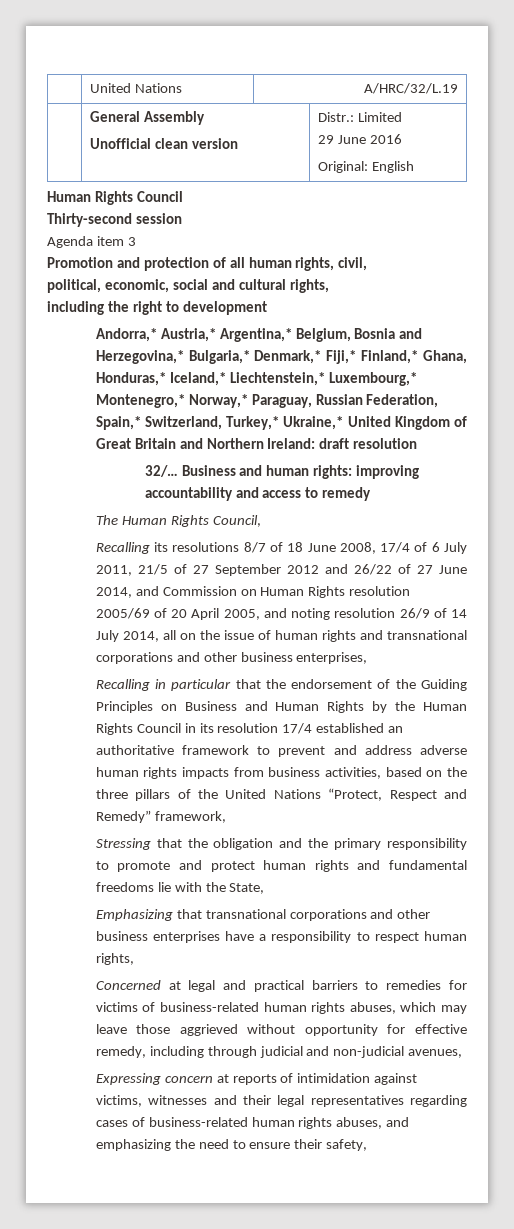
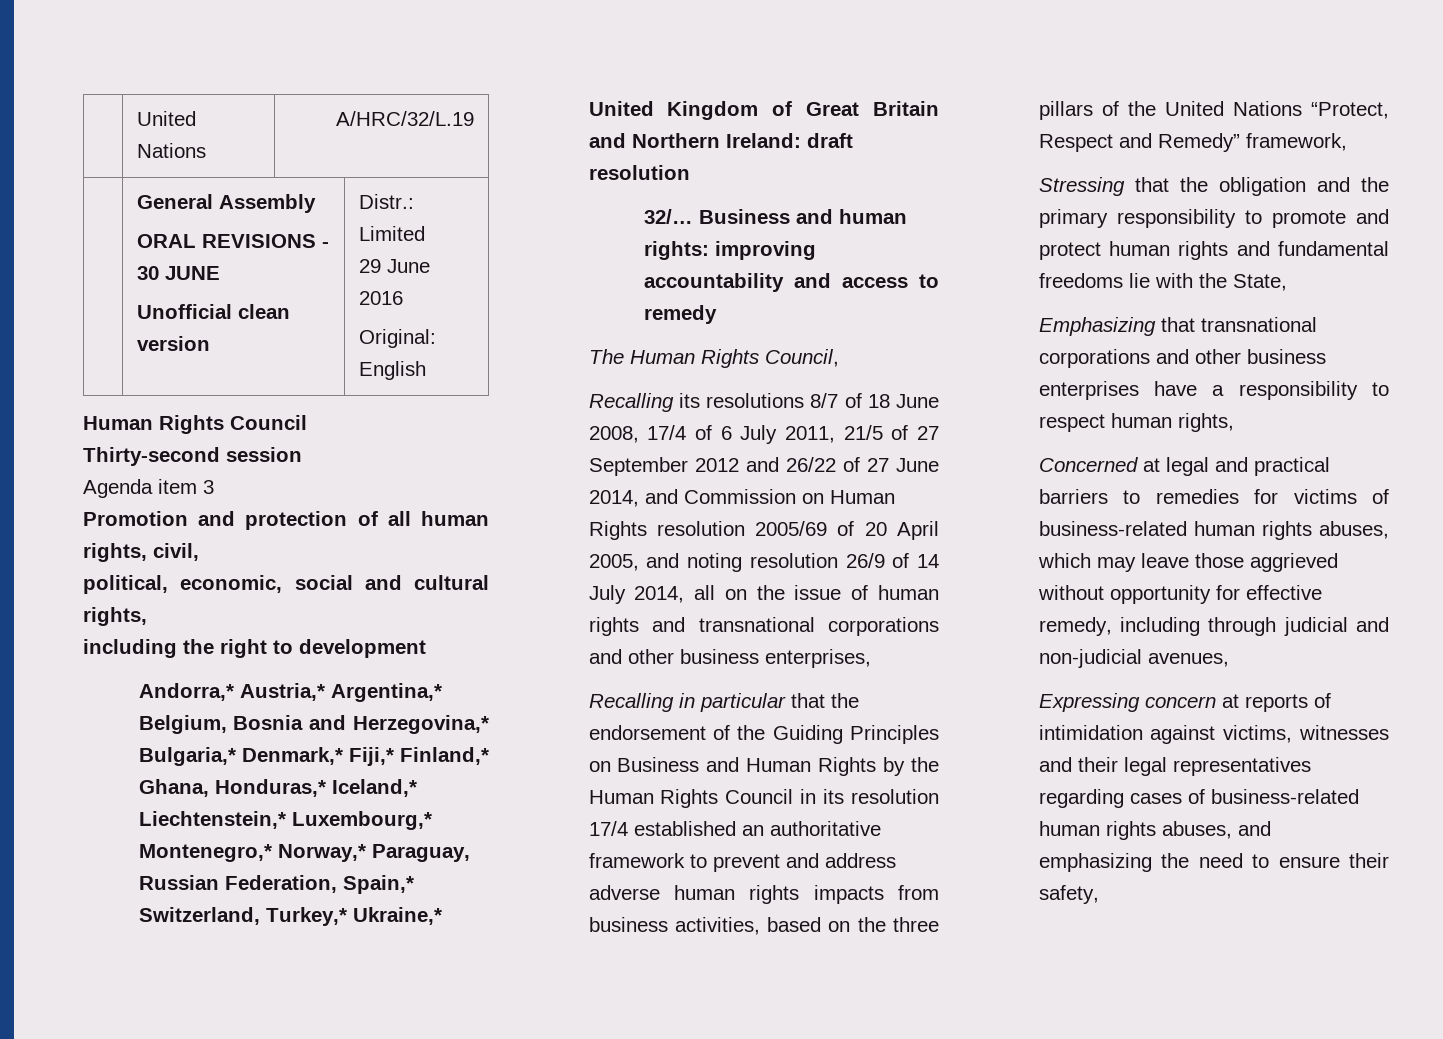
  | General Assembly
+ ORAL REVISIONS - 30 JUNE

